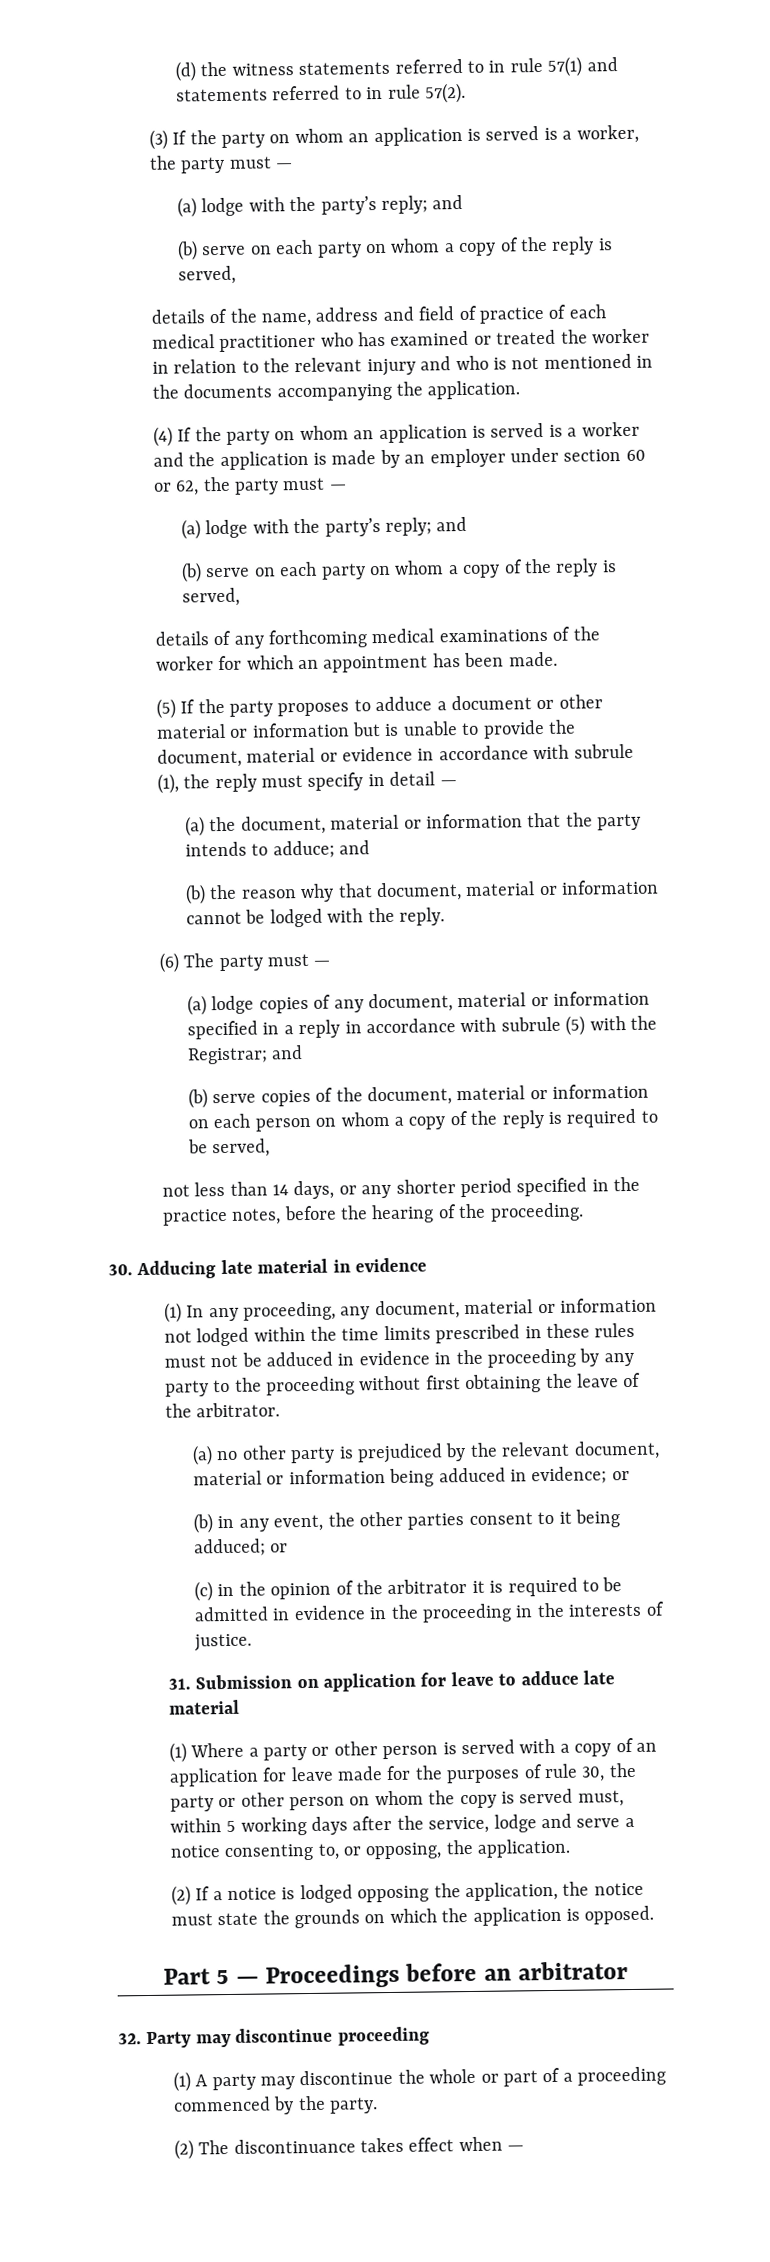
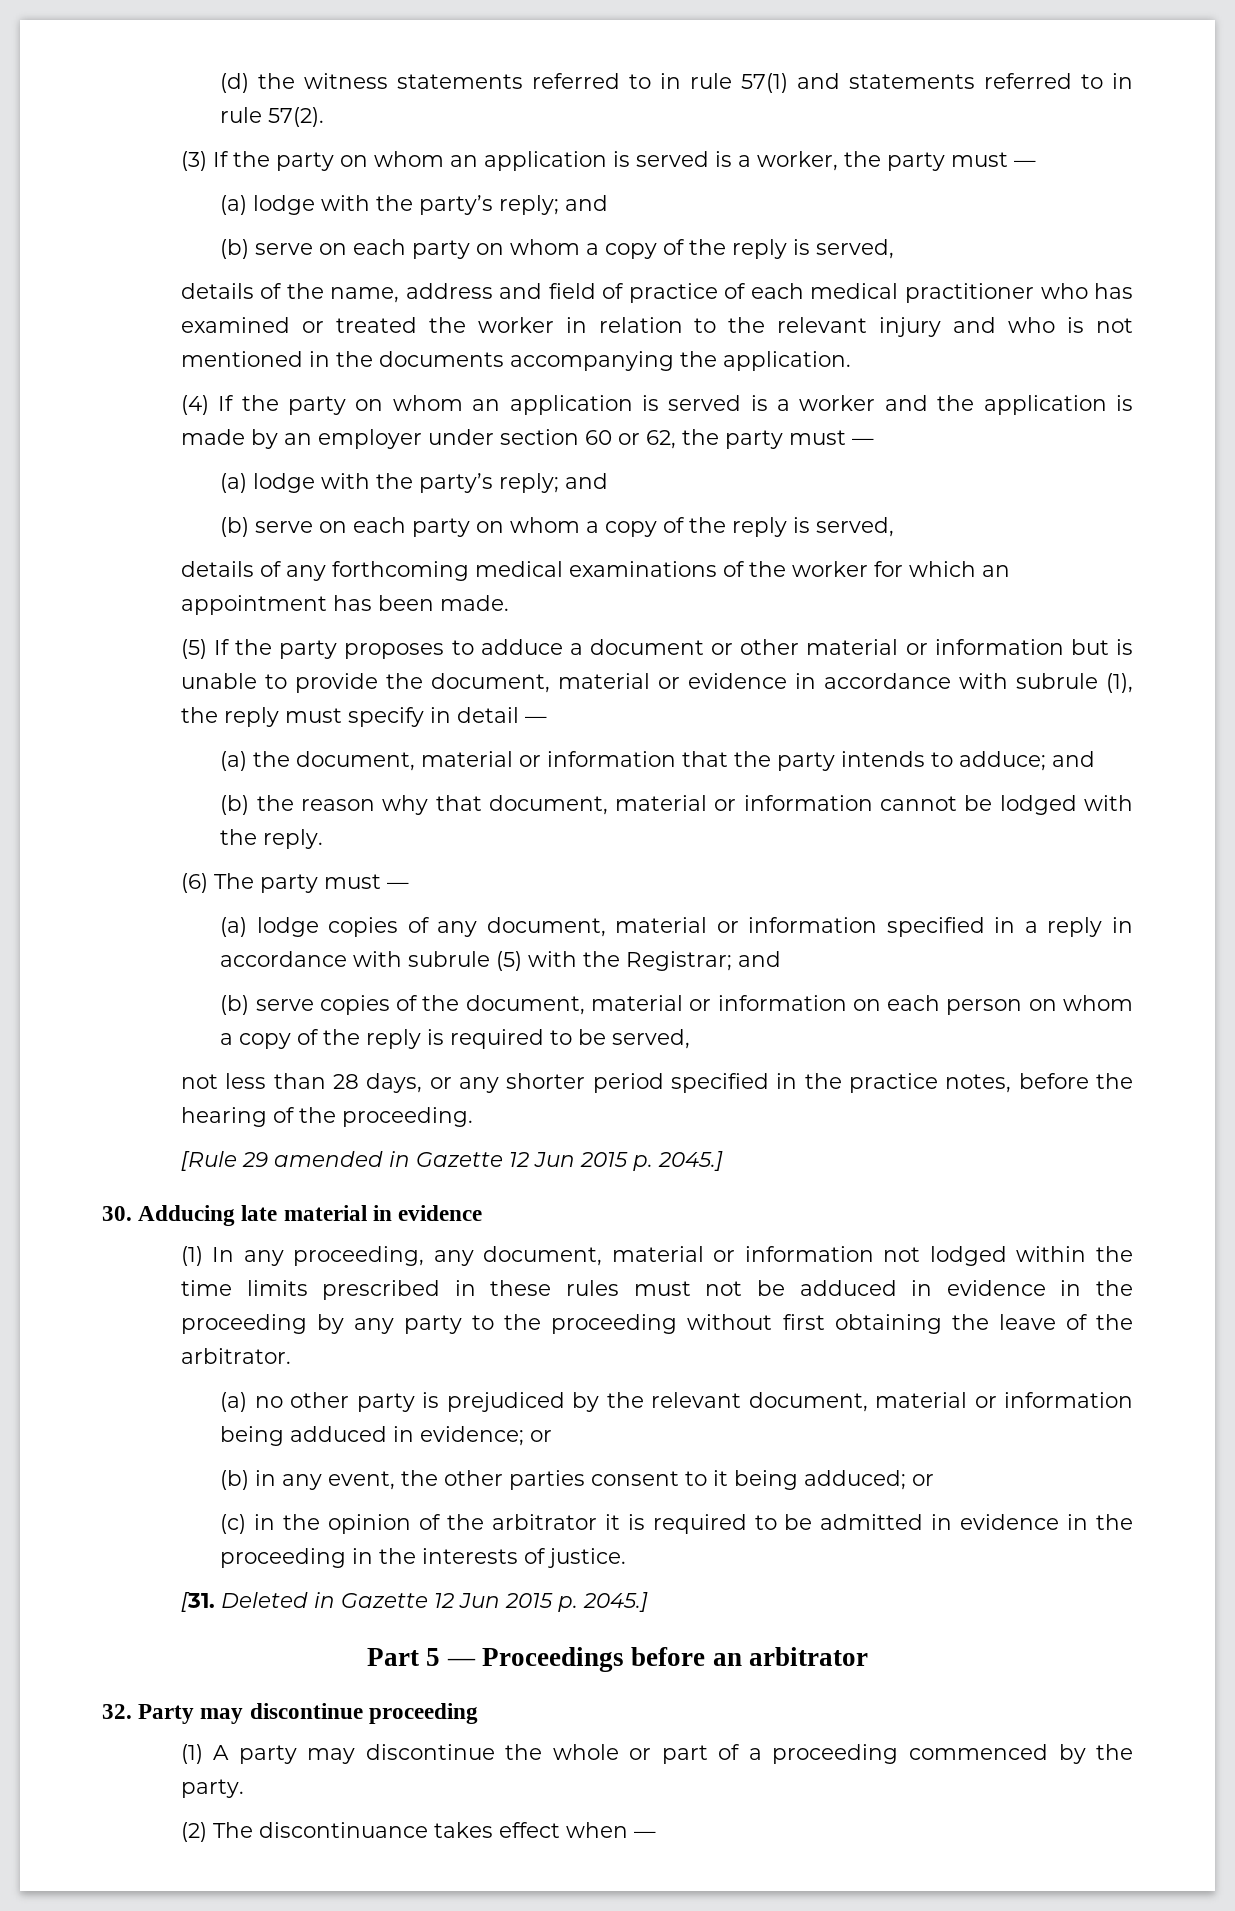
- not less than 14 days, or any shorter period specified in the practice notes, before the hearing of the proceeding.
+ not less than 28 days, or any shorter period specified in the practice notes, before the hearing of the proceeding.
+ [Rule 29 amended in Gazette 12 Jun 2015 p. 2045.]
- 31. Submission on application for leave to adduce late material
- (1) Where a party or other person is served with a copy of an application for leave made for the purposes of rule 30, the party or other person on whom the copy is served must, within 5 working days after the service, lodge and serve a notice consenting to, or opposing, the application.
- (2) If a notice is lodged opposing the application, the notice must state the grounds on which the application is opposed.
+ [31. Deleted in Gazette 12 Jun 2015 p. 2045.]

